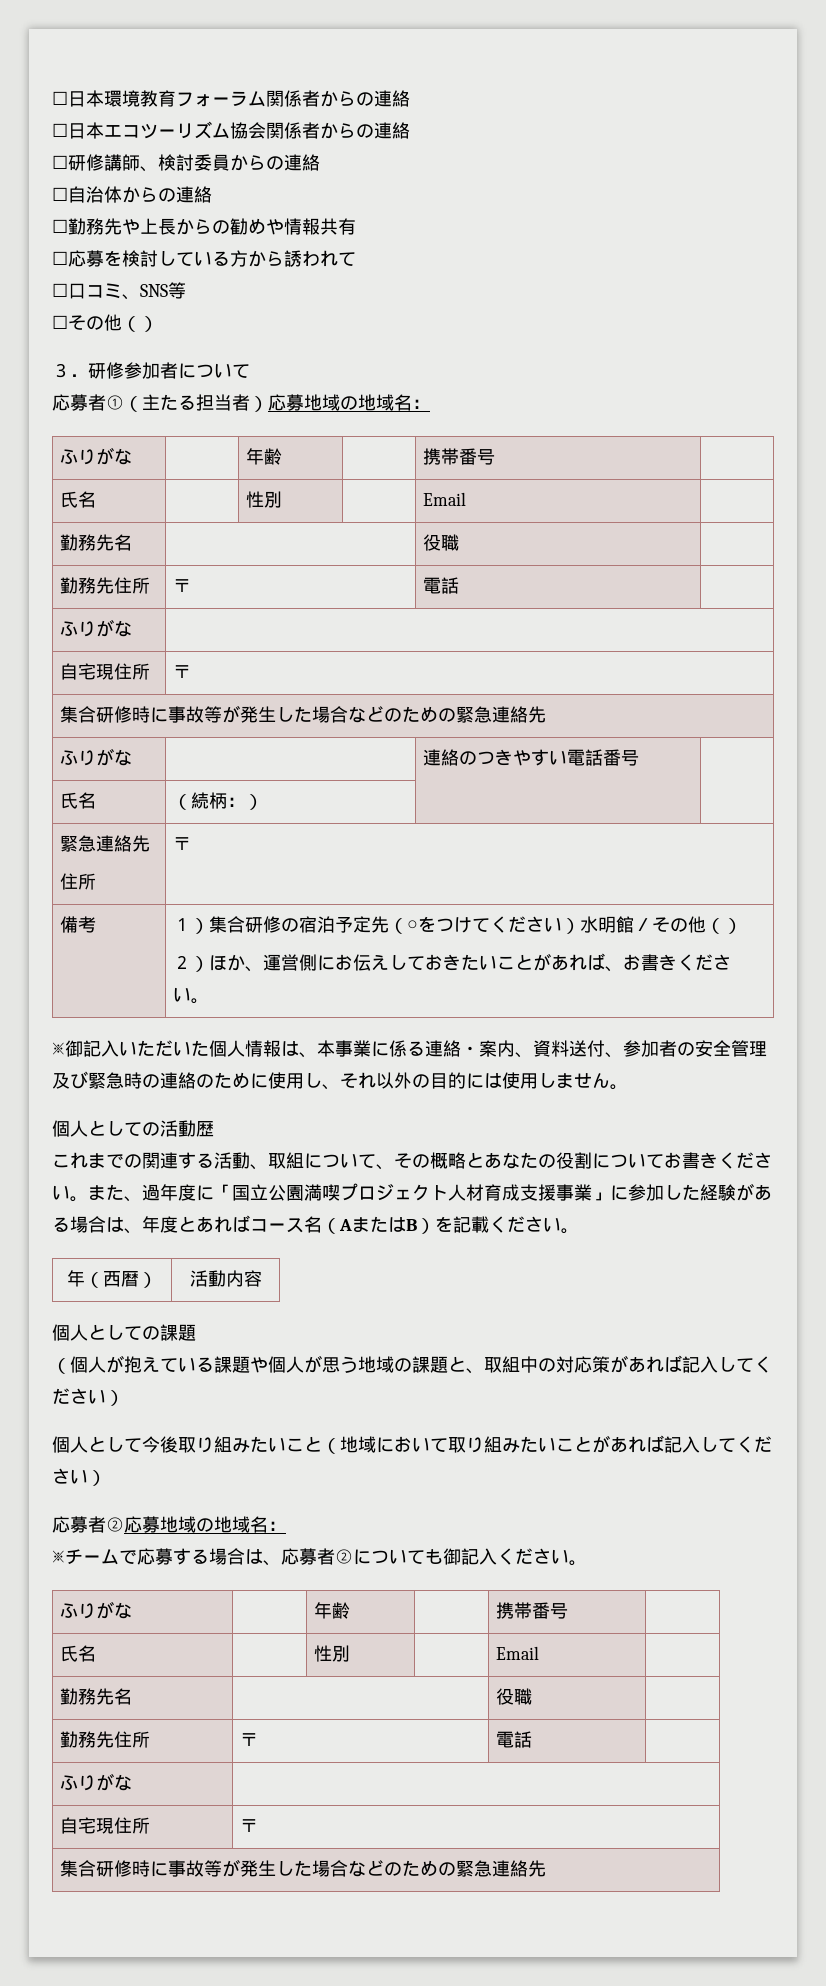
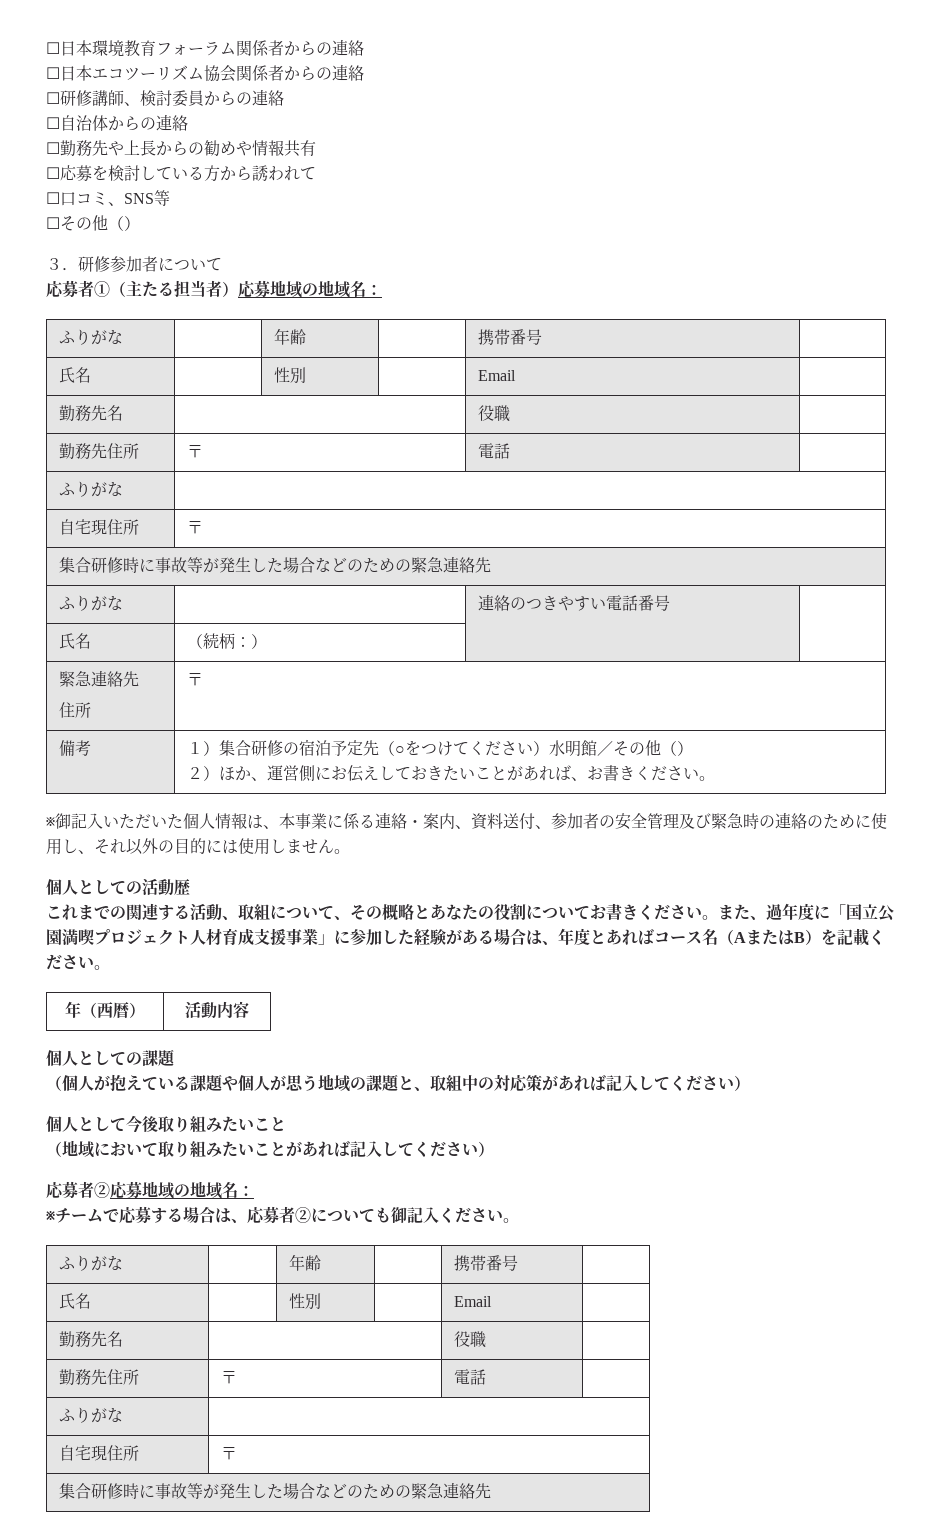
- 個人として今後取り組みたいこと（地域において取り組みたいことがあれば記入してください）
+ 個人として今後取り組みたいこと
+ （地域において取り組みたいことがあれば記入してください）

